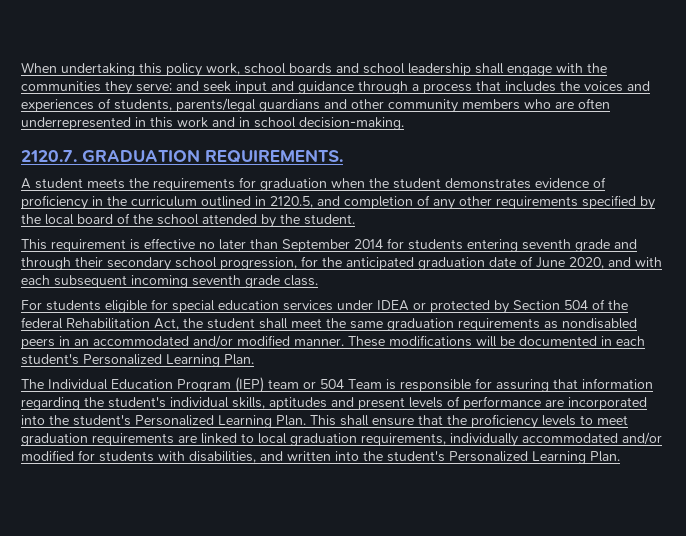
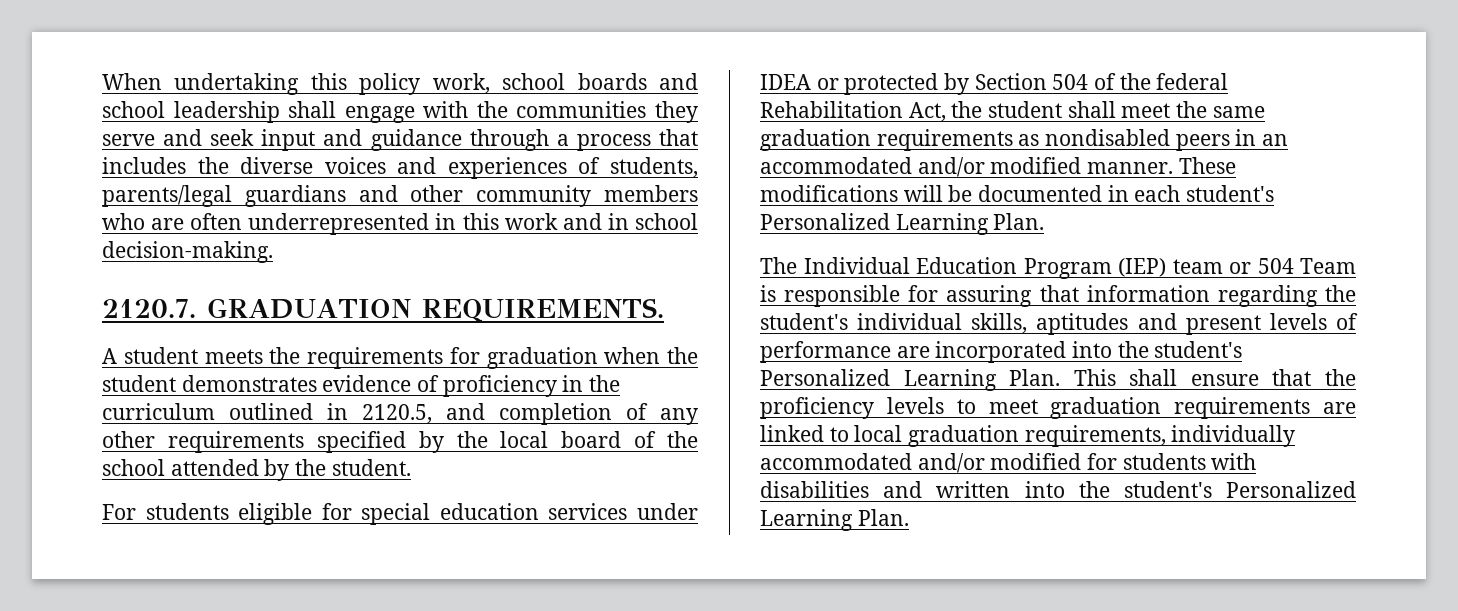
- When undertaking this policy work, school boards and school leadership shall engage with the communities they serve; and seek input and guidance through a process that includes the voices and experiences of students, parents/legal guardians and other community members who are often underrepresented in this work and in school decision-making.
+ When undertaking this policy work, school boards and school leadership shall engage with the communities they serve and seek input and guidance through a process that includes the diverse voices and experiences of students, parents/legal guardians and other community members who are often underrepresented in this work and in school decision-making.
- This requirement is effective no later than September 2014 for students entering seventh grade and through their secondary school progression, for the anticipated graduation date of June 2020, and with each subsequent incoming seventh grade class.
- This shall ensure that the proficiency levels to meet graduation requirements are linked to local graduation requirements, individually accommodated and/or modified for students with disabilities, and written into the student's Personalized Learning Plan.
+ This shall ensure that the proficiency levels to meet graduation requirements are linked to local graduation requirements, individually accommodated and/or modified for students with disabilities and written into the student's Personalized Learning Plan.

